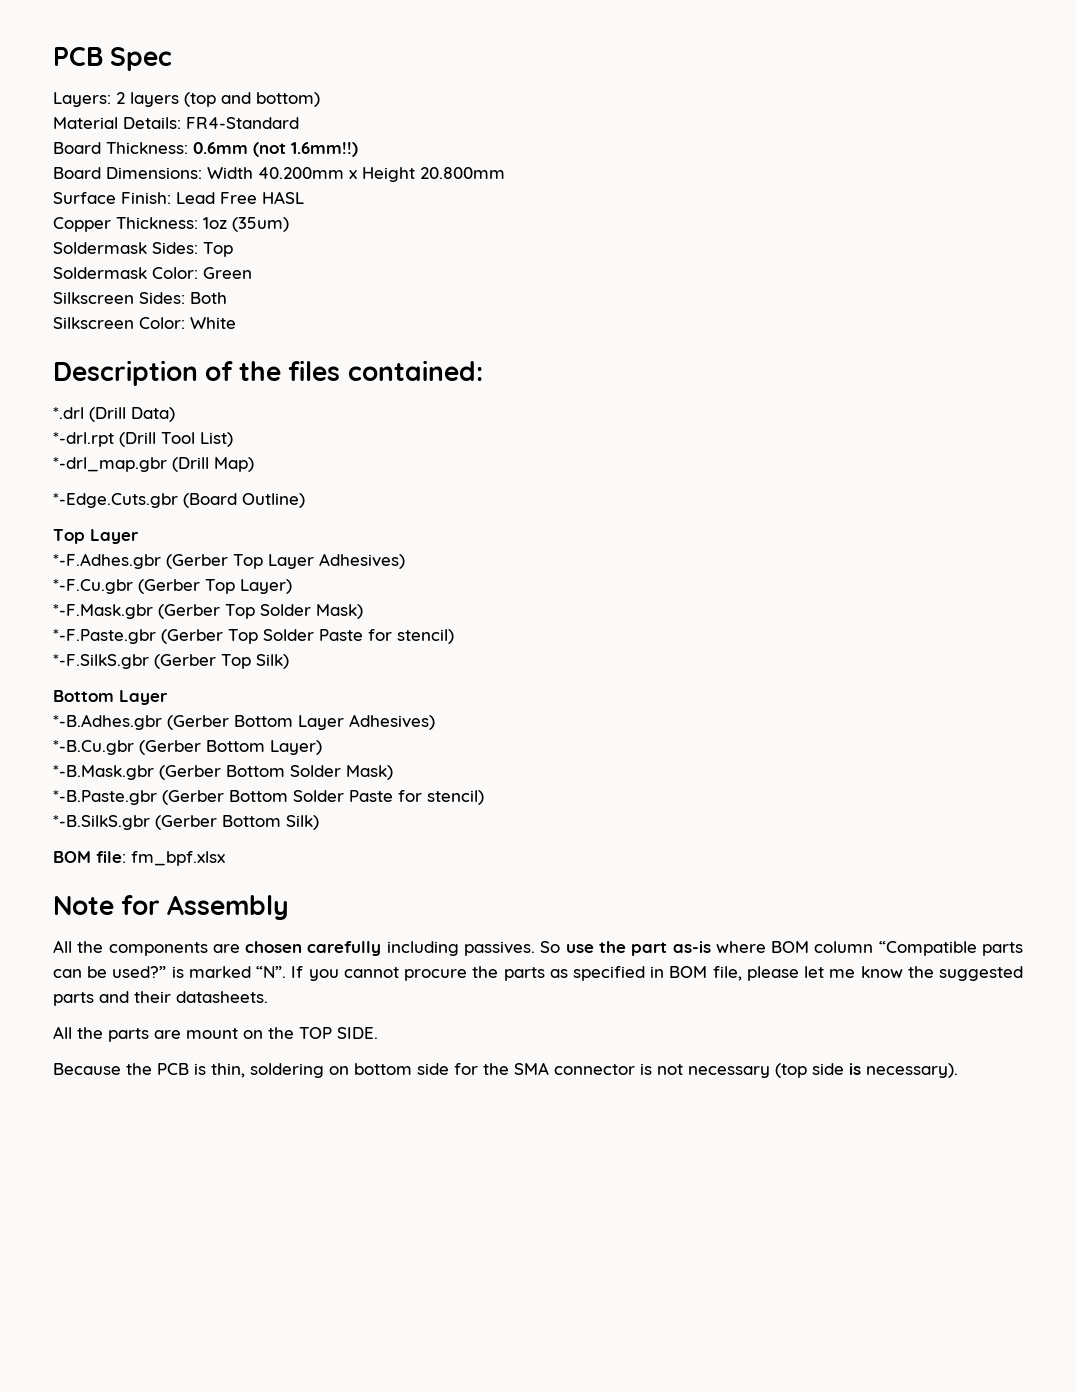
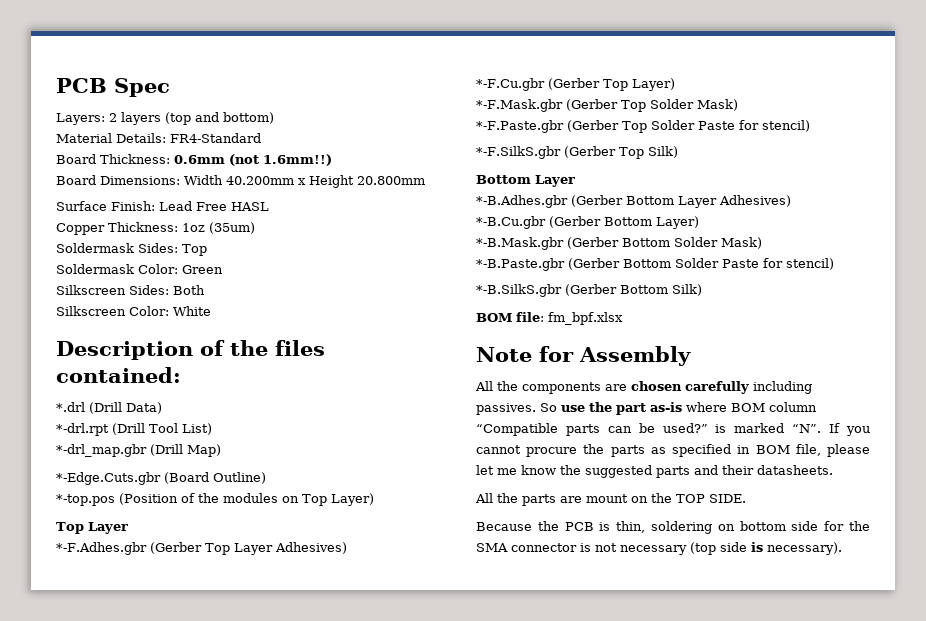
+ *-top.pos (Position of the modules on Top Layer)

